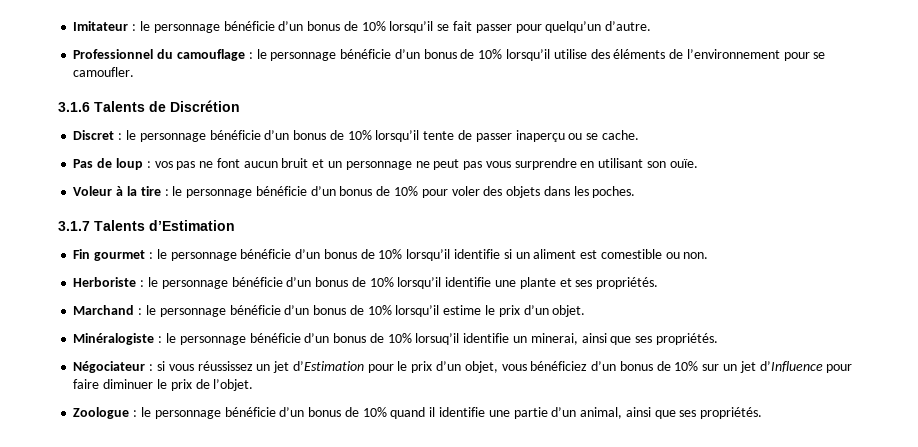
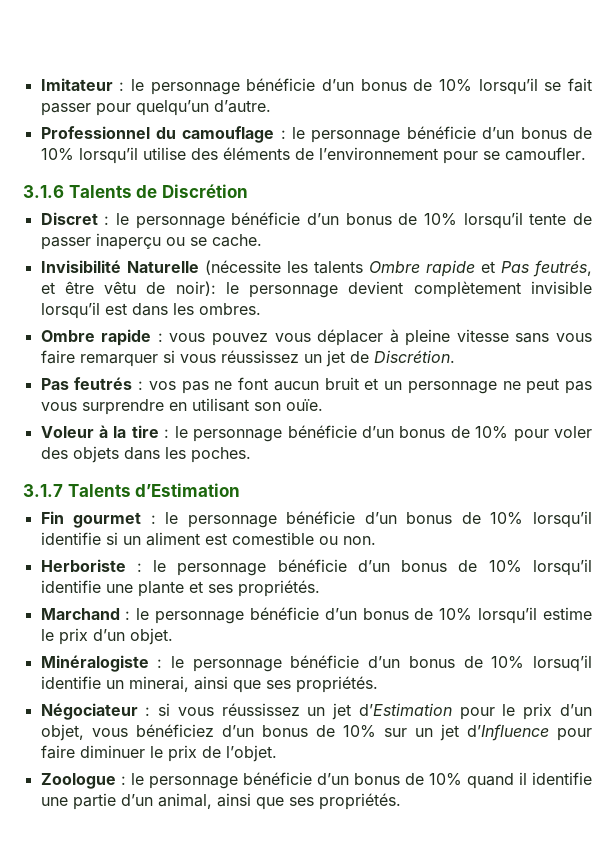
- Pas de loup : vos pas ne font aucun bruit et un personnage ne peut pas vous surprendre en utilisant son ouïe.
+ Invisibilité Naturelle (nécessite les talents Ombre rapide et Pas feutrés, et être vêtu de noir): le personnage devient complètement invisible lorsqu’il est dans les ombres.
+ Ombre rapide : vous pouvez vous déplacer à pleine vitesse sans vous faire remarquer si vous réussissez un jet de Discrétion.
+ Pas feutrés : vos pas ne font aucun bruit et un personnage ne peut pas vous surprendre en utilisant son ouïe.

